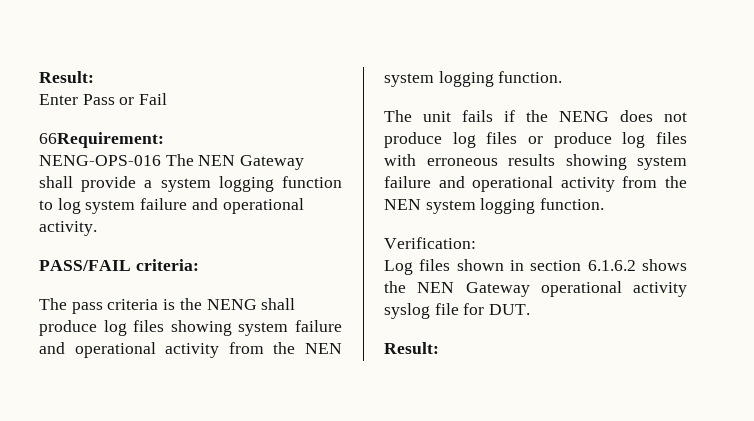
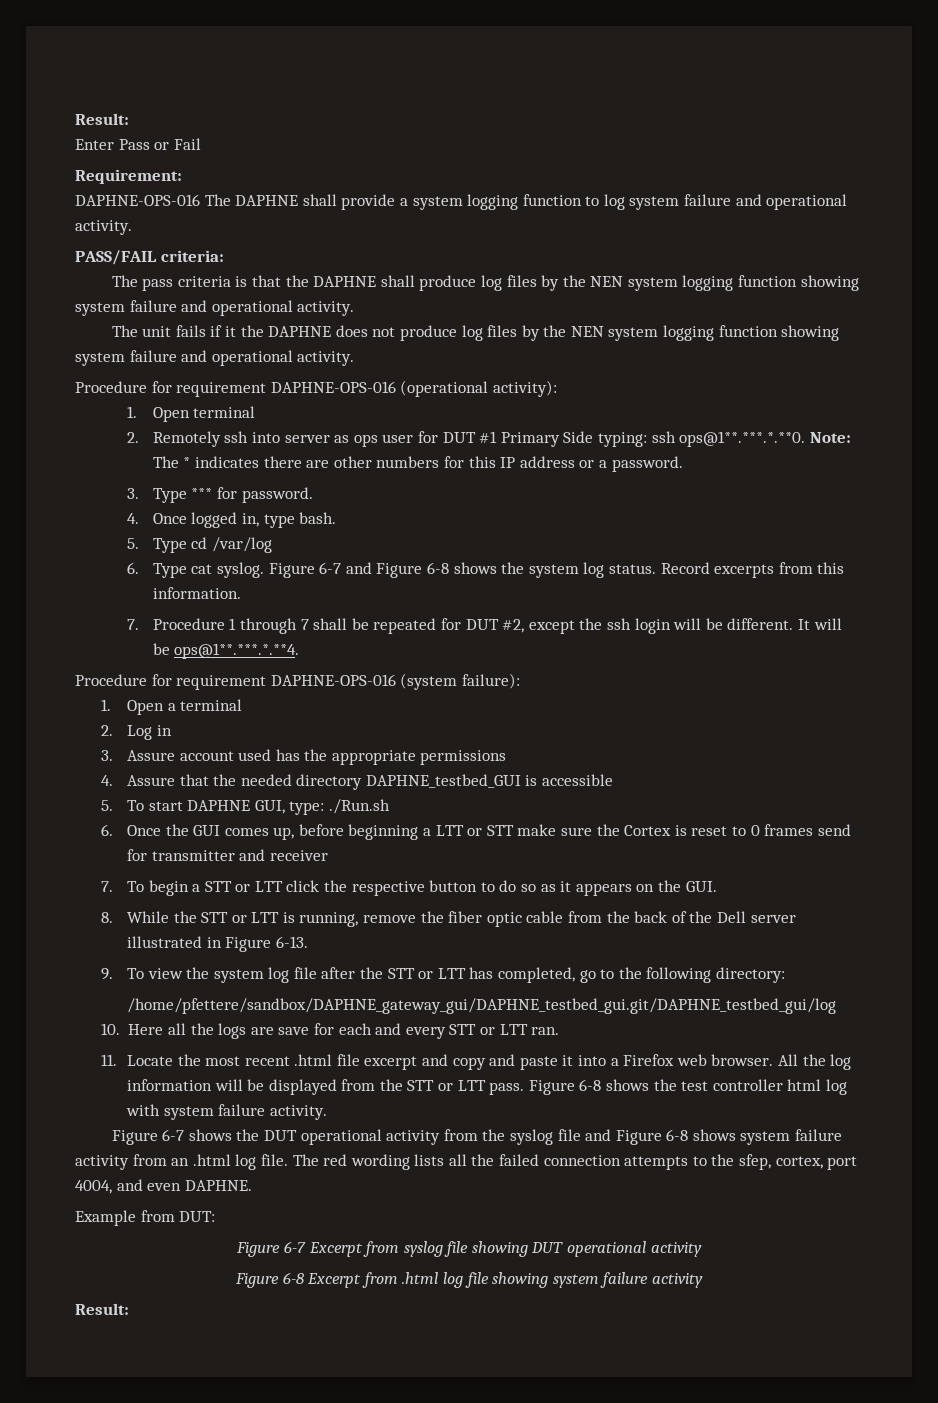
- 66Requirement:
- NENG-OPS-016 The NEN Gateway shall provide a system logging function to log system failure and operational activity.
+ Requirement:
+ DAPHNE-OPS-016 The DAPHNE shall provide a system logging function to log system failure and operational activity.
- The pass criteria is the NENG shall produce log files showing system failure and operational activity from the NEN system logging function.
+ The pass criteria is that the DAPHNE shall produce log files by the NEN system logging function showing system failure and operational activity.
- The unit fails if the NENG does not produce log files or produce log files with erroneous results showing system failure and operational activity from the NEN system logging function.
- Verification:
- Log files shown in section 6.1.6.2 shows the NEN Gateway operational activity syslog file for DUT.
+ The unit fails if it the DAPHNE does not produce log files by the NEN system logging function showing system failure and operational activity.
+ Procedure for requirement DAPHNE-OPS-016 (operational activity):
+ 1. Open terminal
+ 2. Remotely ssh into server as ops user for DUT #1 Primary Side typing: ssh ops@1**.***.*.**0. Note: The * indicates there are other numbers for this IP address or a password.
+ 3. Type *** for password.
+ 4. Once logged in, type bash.
+ 5. Type cd /var/log
+ 6. Type cat syslog. Figure 6-7 and Figure 6-8 shows the system log status. Record excerpts from this information.
+ 7. Procedure 1 through 7 shall be repeated for DUT #2, except the ssh login will be different. It will be ops@1**.***.*.**4.
+ Procedure for requirement DAPHNE-OPS-016 (system failure):
+ 1. Open a terminal
+ 2. Log in
+ 3. Assure account used has the appropriate permissions
+ 4. Assure that the needed directory DAPHNE_testbed_GUI is accessible
+ 5. To start DAPHNE GUI, type: ./Run.sh
+ 6. Once the GUI comes up, before beginning a LTT or STT make sure the Cortex is reset to 0 frames send for transmitter and receiver
+ 7. To begin a STT or LTT click the respective button to do so as it appears on the GUI.
+ 8. While the STT or LTT is running, remove the fiber optic cable from the back of the Dell server illustrated in Figure 6-13.
+ 9. To view the system log file after the STT or LTT has completed, go to the following directory:
+ /home/pfettere/sandbox/DAPHNE_gateway_gui/DAPHNE_testbed_gui.git/DAPHNE_testbed_gui/log
+ 10. Here all the logs are save for each and every STT or LTT ran.
+ 11. Locate the most recent .html file excerpt and copy and paste it into a Firefox web browser. All the log information will be displayed from the STT or LTT pass. Figure 6-8 shows the test controller html log with system failure activity.
+ Figure 6-7 shows the DUT operational activity from the syslog file and Figure 6-8 shows system failure activity from an .html log file. The red wording lists all the failed connection attempts to the sfep, cortex, port 4004, and even DAPHNE.
+ Example from DUT:
+ Figure 6-7 Excerpt from syslog file showing DUT operational activity
+ Figure 6-8 Excerpt from .html log file showing system failure activity

